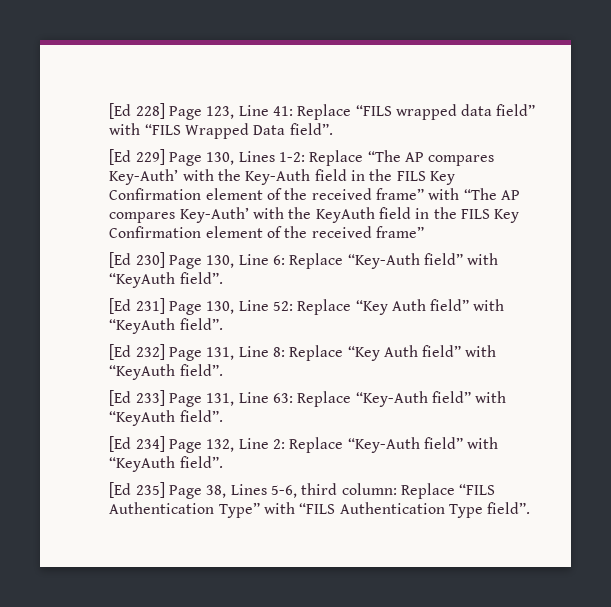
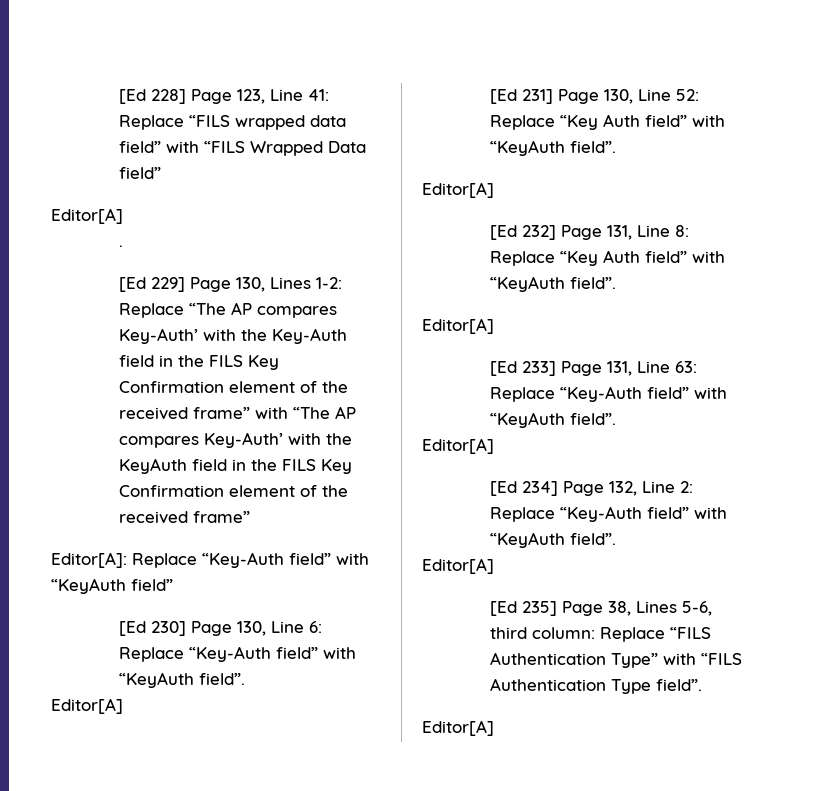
- [Ed 228] Page 123, Line 41: Replace “FILS wrapped data field” with “FILS Wrapped Data field”.
+ [Ed 228] Page 123, Line 41: Replace “FILS wrapped data field” with “FILS Wrapped Data field”
+ Editor[A]
+ .
+ Editor[A]: Replace “Key-Auth field” with “KeyAuth field”
  [Ed 230] Page 130, Line 6: Replace “Key-Auth field” with “KeyAuth field”.
+ Editor[A]
  [Ed 231] Page 130, Line 52: Replace “Key Auth field” with “KeyAuth field”.
+ Editor[A]
  [Ed 232] Page 131, Line 8: Replace “Key Auth field” with “KeyAuth field”.
+ Editor[A]
  [Ed 233] Page 131, Line 63: Replace “Key-Auth field” with “KeyAuth field”.
+ Editor[A]
  [Ed 234] Page 132, Line 2: Replace “Key-Auth field” with “KeyAuth field”.
+ Editor[A]
  [Ed 235] Page 38, Lines 5-6, third column: Replace “FILS Authentication Type” with “FILS Authentication Type field”.
+ Editor[A]

